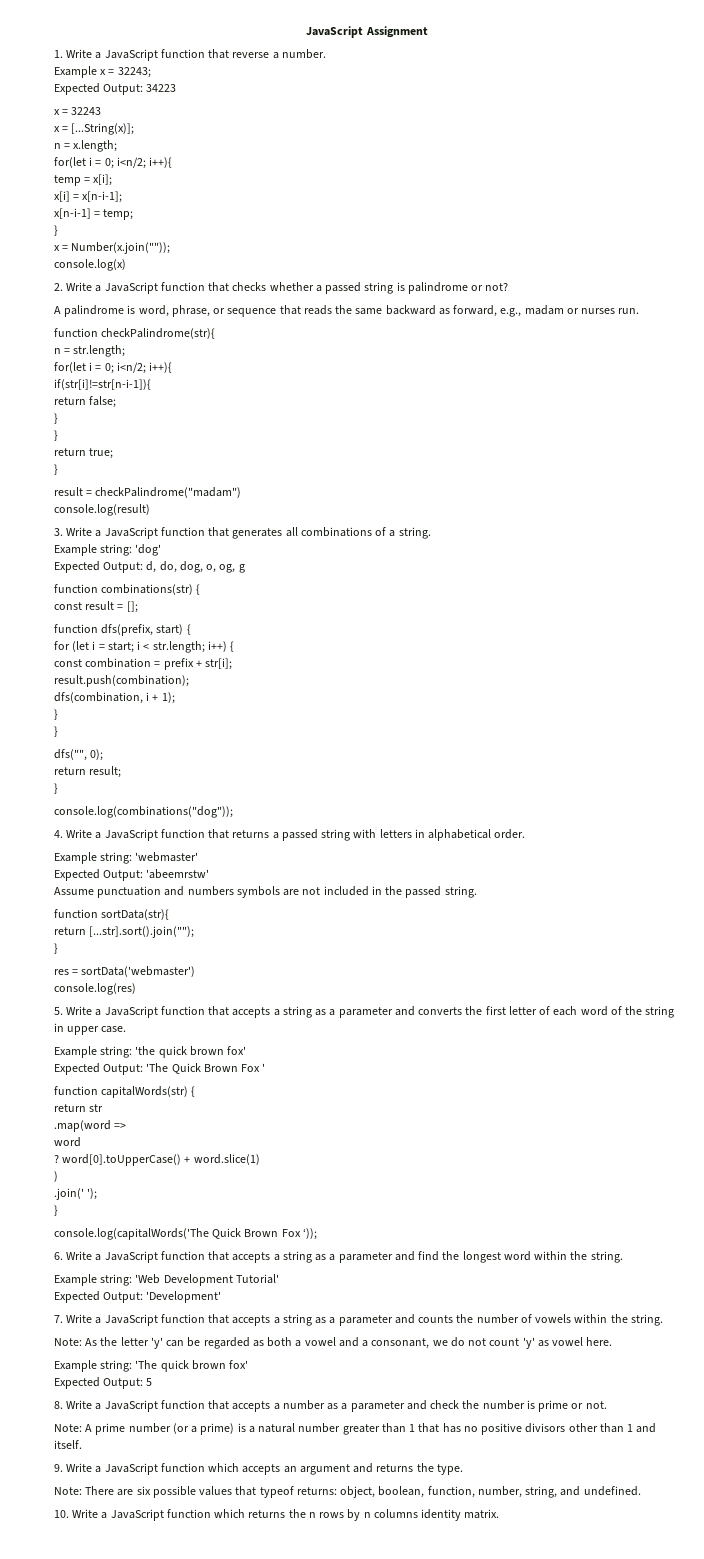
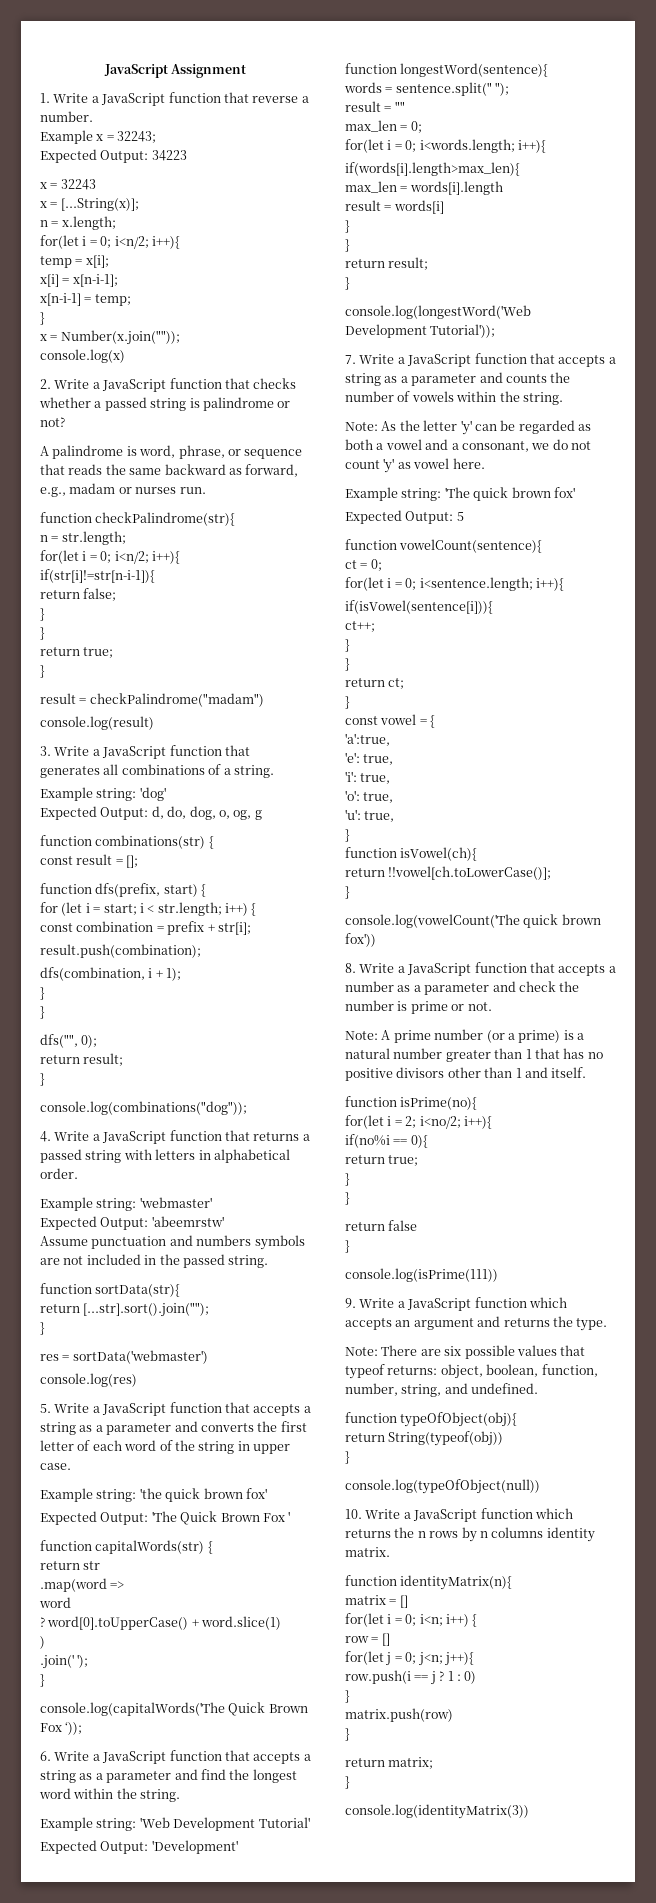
+ function longestWord(sentence){
+ words = sentence.split(" ");
+ result = ""
+ max_len = 0;
+ for(let i = 0; i<words.length; i++){
+ if(words[i].length>max_len){
+ max_len = words[i].length
+ result = words[i]
+ }
+ }
+ return result;
+ }
+ console.log(longestWord('Web Development Tutorial'));
+ function vowelCount(sentence){
+ ct = 0;
+ for(let i = 0; i<sentence.length; i++){
+ if(isVowel(sentence[i])){
+ ct++;
+ }
+ }
+ return ct;
+ }
+ const vowel = {
+ 'a':true,
+ 'e': true,
+ 'i': true,
+ 'o': true,
+ 'u': true,
+ }
+ function isVowel(ch){
+ return !!vowel[ch.toLowerCase()];
+ }
+ console.log(vowelCount('The quick brown fox'))
+ function isPrime(no){
+ for(let i = 2; i<no/2; i++){
+ if(no%i == 0){
+ return true;
+ }
+ }
+ return false
+ }
+ console.log(isPrime(111))
+ function typeOfObject(obj){
+ return String(typeof(obj))
+ }
+ console.log(typeOfObject(null))
+ function identityMatrix(n){
+ matrix = []
+ for(let i = 0; i<n; i++) {
+ row = []
+ for(let j = 0; j<n; j++){
+ row.push(i == j ? 1 : 0)
+ }
+ matrix.push(row)
+ }
+ return matrix;
+ }
+ console.log(identityMatrix(3))

